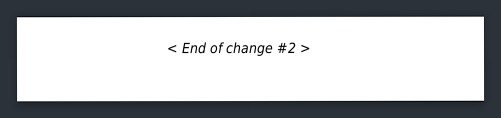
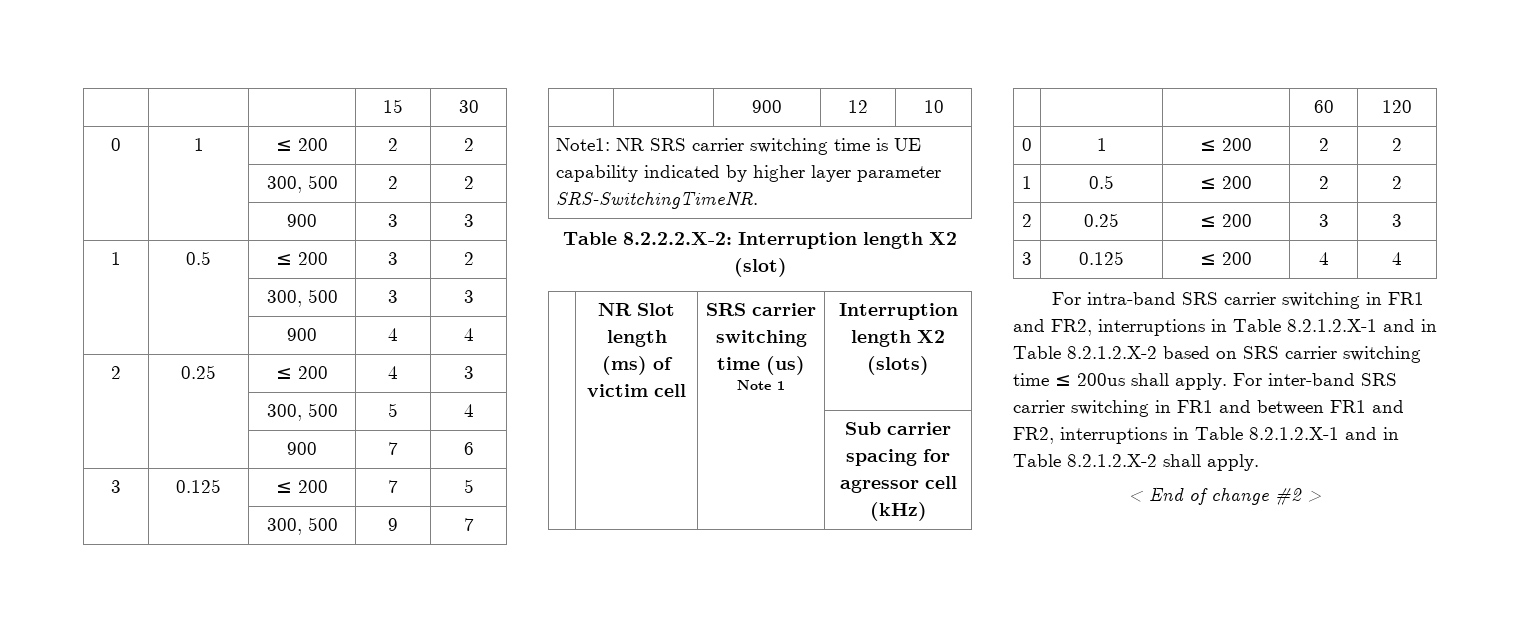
+ | | | 15 | 30
+ 0 | 1 | ≤ 200 | 2 | 2
+ | | 300, 500 | 2 | 2
+ | | 900 | 3 | 3
+ 1 | 0.5 | ≤ 200 | 3 | 2
+ | | 300, 500 | 3 | 3
+ | | 900 | 4 | 4
+ 2 | 0.25 | ≤ 200 | 4 | 3
+ | | 300, 500 | 5 | 4
+ | | 900 | 7 | 6
+ 3 | 0.125 | ≤ 200 | 7 | 5
+ | | 300, 500 | 9 | 7
+ | | 900 | 12 | 10
+ Note1: NR SRS carrier switching time is UE capability indicated by higher layer parameter SRS-SwitchingTimeNR.
+ Table 8.2.2.2.X-2: Interruption length X2 (slot)
+ | NR Slot length (ms) of victim cell | SRS carrier switching time (us) Note 1 | Interruption length X2 (slots)
+ | | | Sub carrier spacing for agressor cell (kHz)
+ | | | 60 | 120
+ 0 | 1 | ≤ 200 | 2 | 2
+ 1 | 0.5 | ≤ 200 | 2 | 2
+ 2 | 0.25 | ≤ 200 | 3 | 3
+ 3 | 0.125 | ≤ 200 | 4 | 4
+ For intra-band SRS carrier switching in FR1 and FR2, interruptions in Table 8.2.1.2.X-1 and in Table 8.2.1.2.X-2 based on SRS carrier switching time ≤ 200us shall apply. For inter-band SRS carrier switching in FR1 and between FR1 and FR2, interruptions in Table 8.2.1.2.X-1 and in Table 8.2.1.2.X-2 shall apply.

